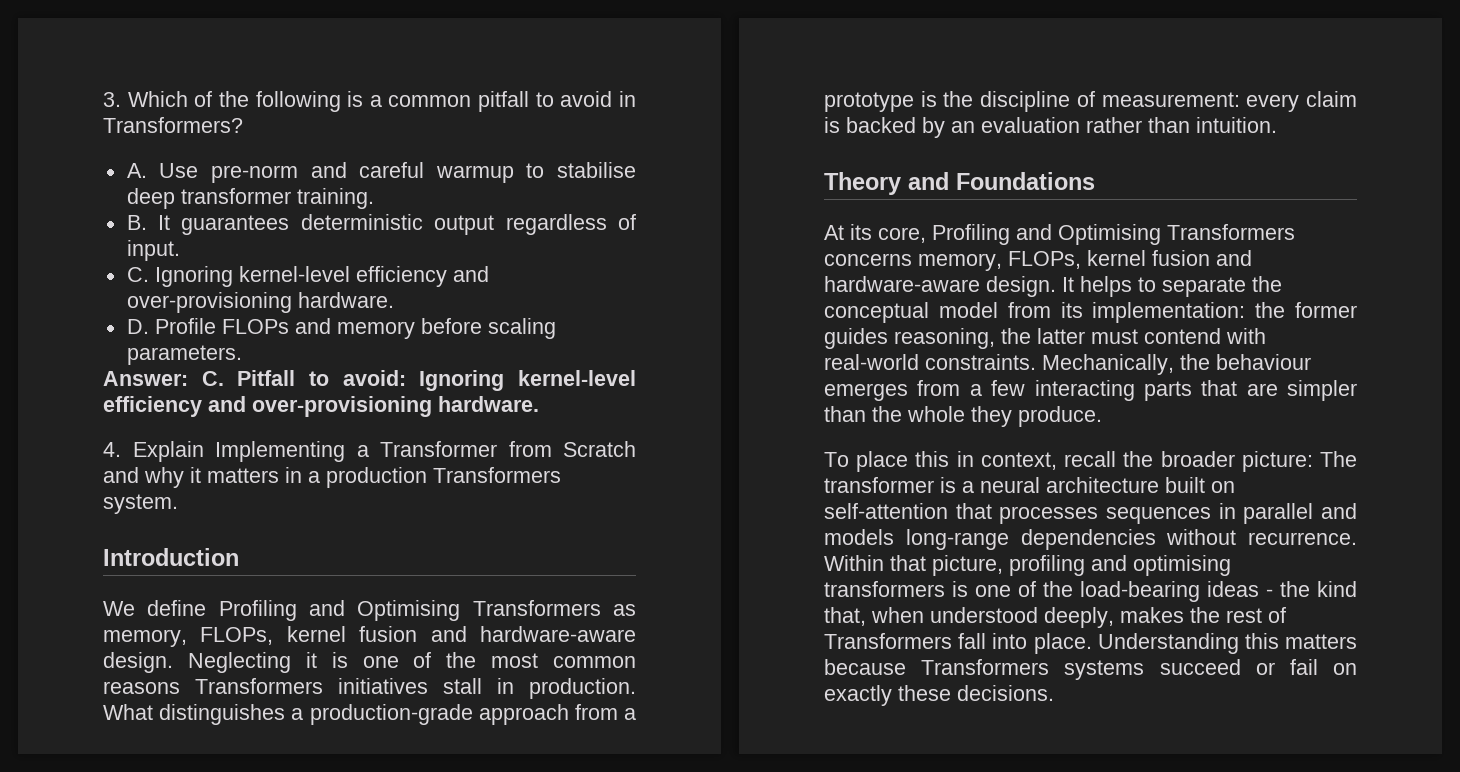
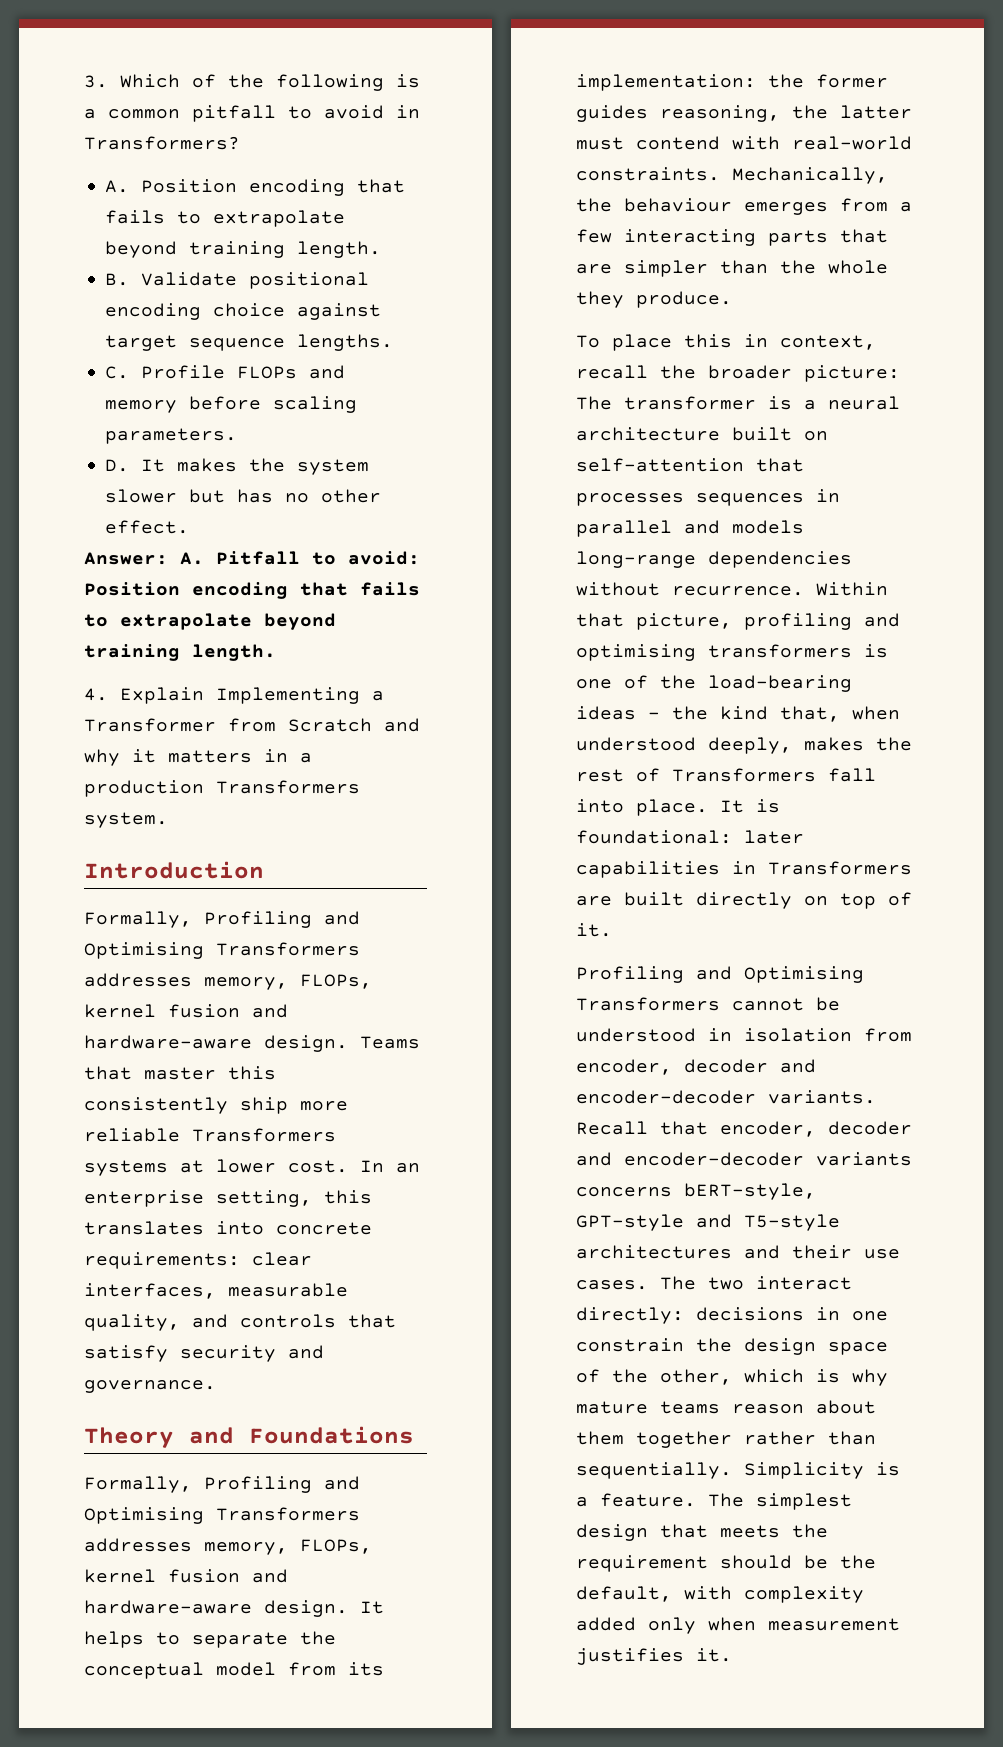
- A. Use pre-norm and careful warmup to stabilise deep transformer training.
- B. It guarantees deterministic output regardless of input.
- C. Ignoring kernel-level efficiency and over-provisioning hardware.
- D. Profile FLOPs and memory before scaling parameters.
+ A. Position encoding that fails to extrapolate beyond training length.
+ B. Validate positional encoding choice against target sequence lengths.
+ C. Profile FLOPs and memory before scaling parameters.
+ D. It makes the system slower but has no other effect.
- Answer: C. Pitfall to avoid: Ignoring kernel-level efficiency and over-provisioning hardware.
+ Answer: A. Pitfall to avoid: Position encoding that fails to extrapolate beyond training length.
- We define Profiling and Optimising Transformers as memory, FLOPs, kernel fusion and hardware-aware design. Neglecting it is one of the most common reasons Transformers initiatives stall in production. What distinguishes a production-grade approach from a prototype is the discipline of measurement: every claim is backed by an evaluation rather than intuition.
+ Formally, Profiling and Optimising Transformers addresses memory, FLOPs, kernel fusion and hardware-aware design. Teams that master this consistently ship more reliable Transformers systems at lower cost. In an enterprise setting, this translates into concrete requirements: clear interfaces, measurable quality, and controls that satisfy security and governance.
  Theory and Foundations
- At its core, Profiling and Optimising Transformers concerns memory, FLOPs, kernel fusion and hardware-aware design.
+ Formally, Profiling and Optimising Transformers addresses memory, FLOPs, kernel fusion and hardware-aware design.
- Understanding this matters because Transformers systems succeed or fail on exactly these decisions.
+ It is foundational: later capabilities in Transformers are built directly on top of it.
+ Profiling and Optimising Transformers cannot be understood in isolation from encoder, decoder and encoder–decoder variants. Recall that encoder, decoder and encoder–decoder variants concerns bERT-style, GPT-style and T5-style architectures and their use cases. The two interact directly: decisions in one constrain the design space of the other, which is why mature teams reason about them together rather than sequentially. Simplicity is a feature. The simplest design that meets the requirement should be the default, with complexity added only when measurement justifies it.

